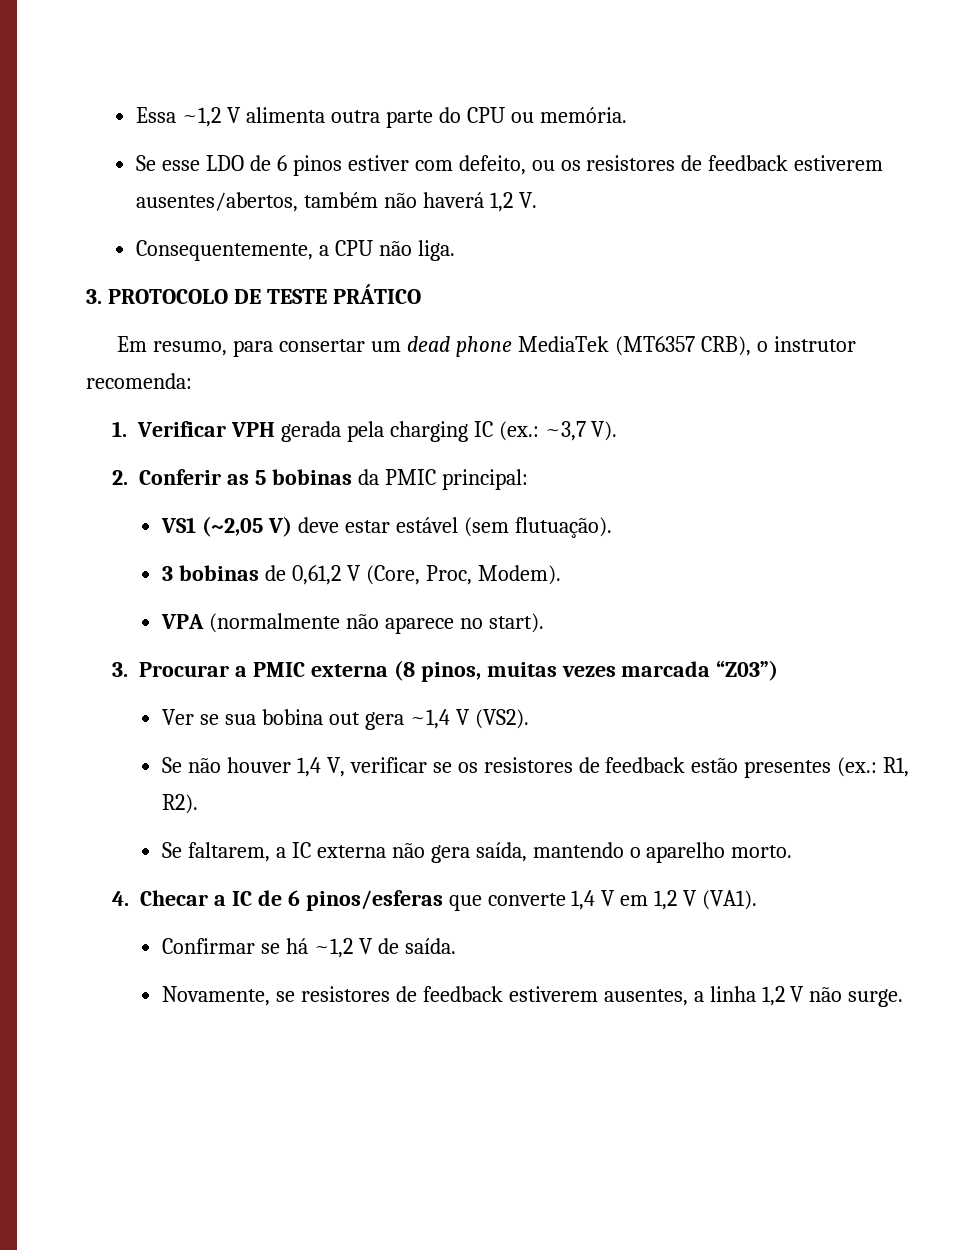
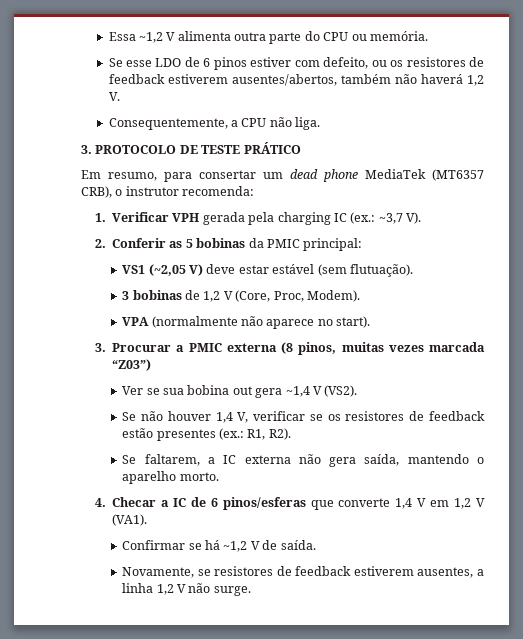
- 3 bobinas de 0,61,2 V (Core, Proc, Modem).
+ 3 bobinas de 1,2 V (Core, Proc, Modem).

